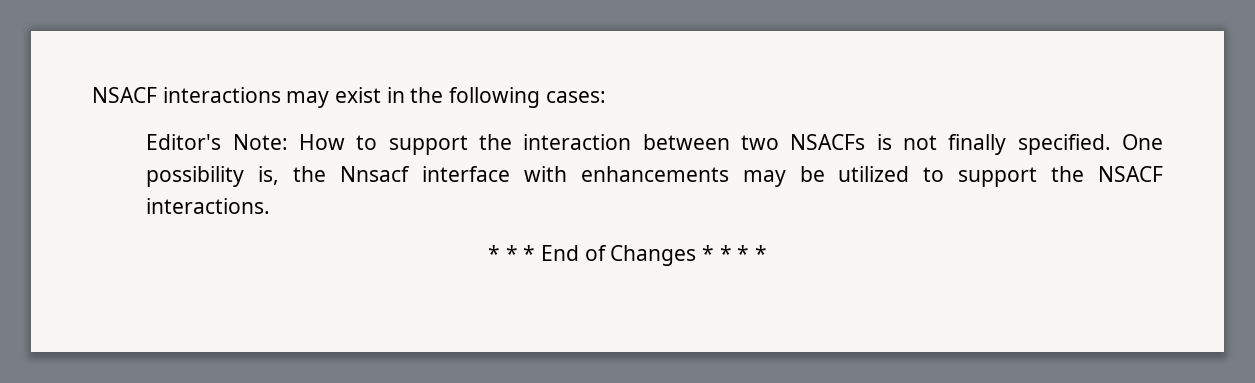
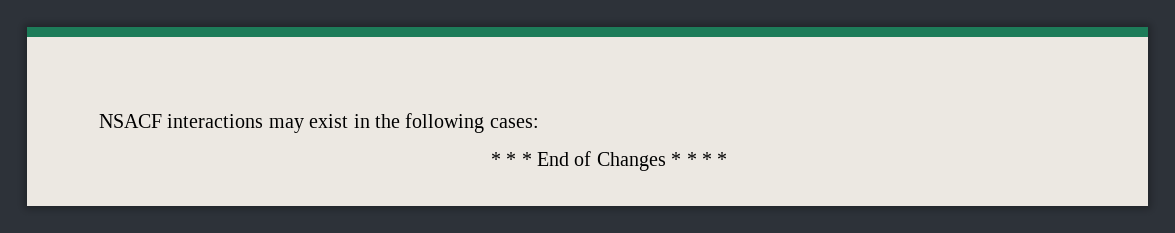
- Editor's Note: How to support the interaction between two NSACFs is not finally specified. One possibility is, the Nnsacf interface with enhancements may be utilized to support the NSACF interactions.

